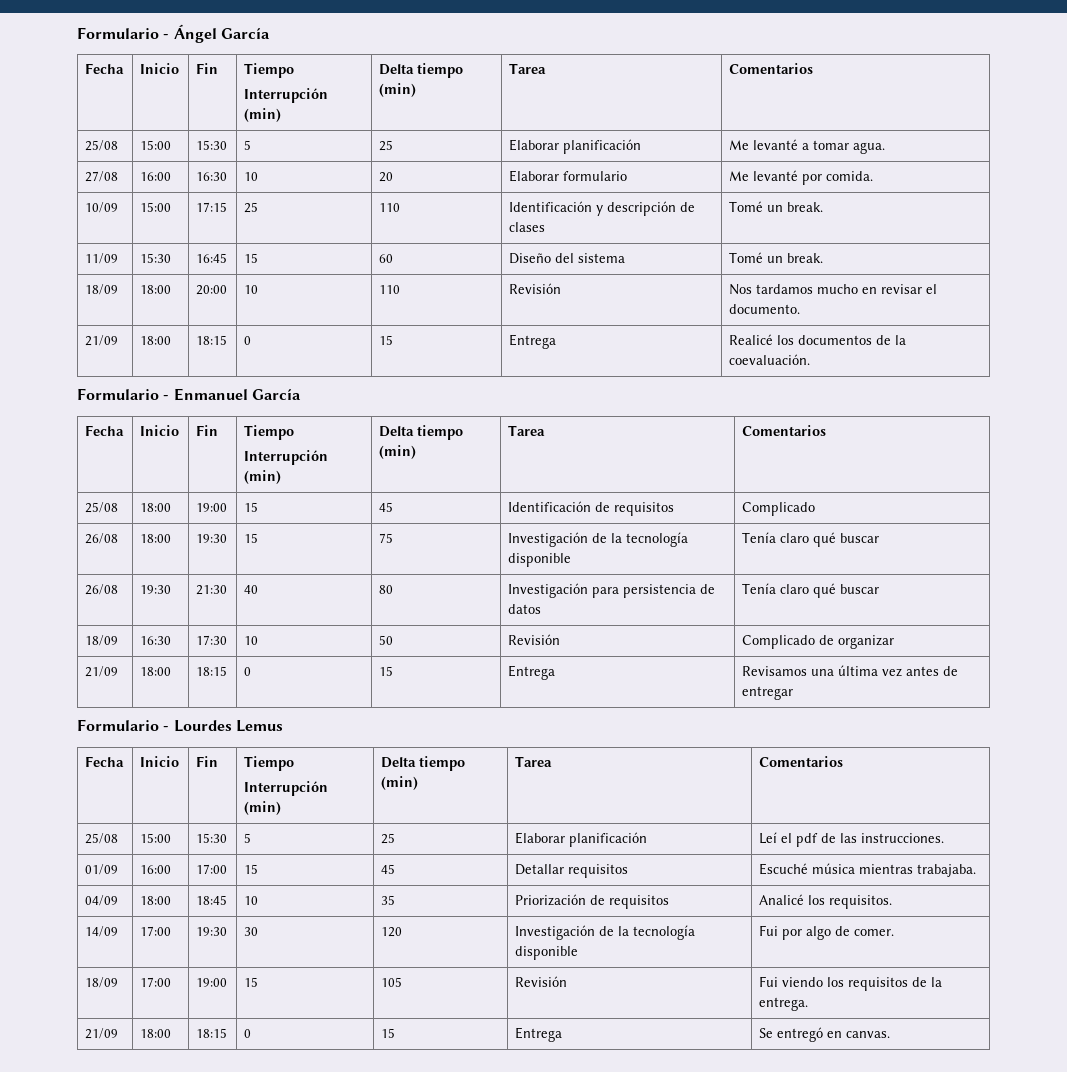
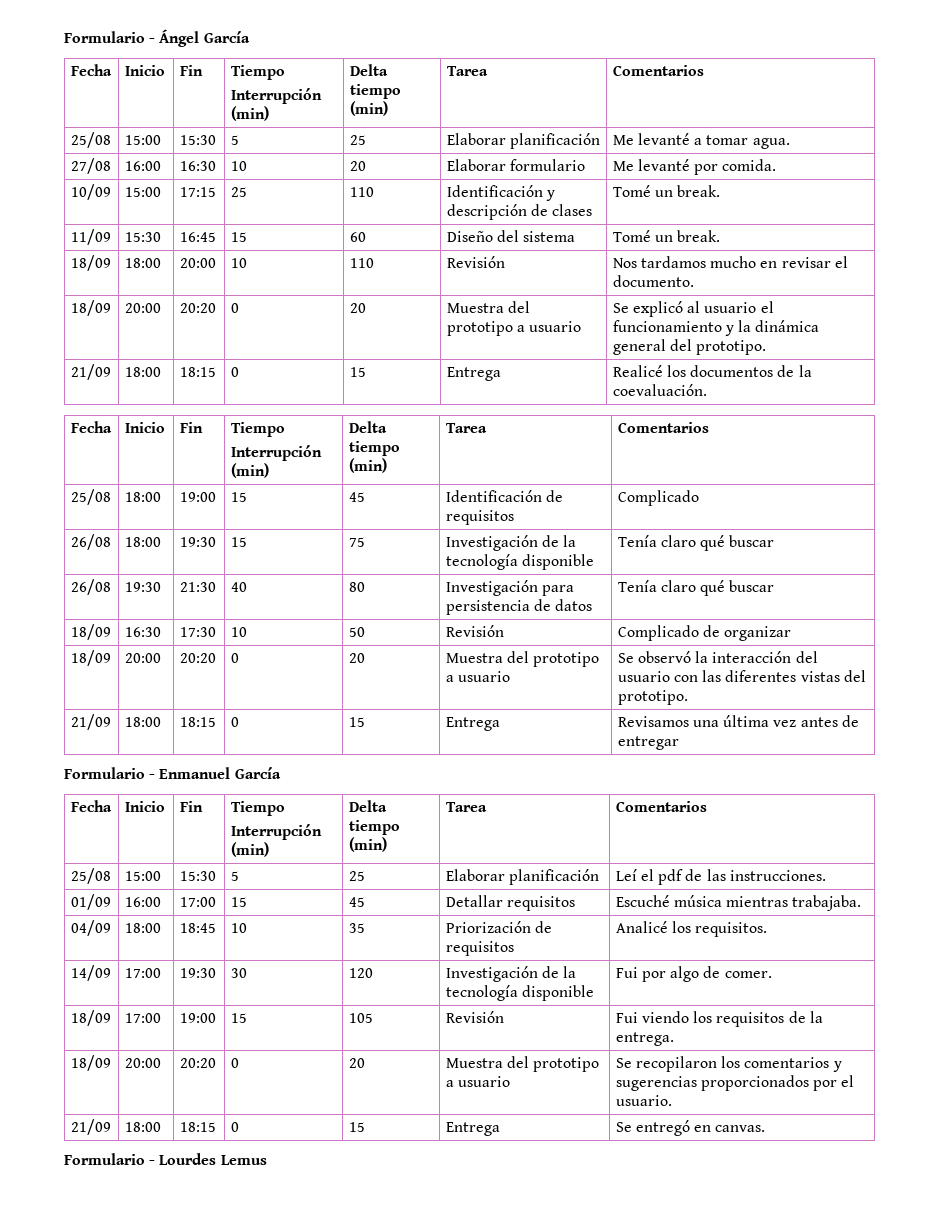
+ 18/09 | 20:00 | 20:20 | 0 | 20 | Muestra del prototipo a usuario | Se explicó al usuario el funcionamiento y la dinámica general del prototipo.
- Formulario - Enmanuel García
+ 18/09 | 20:00 | 20:20 | 0 | 20 | Muestra del prototipo a usuario | Se observó la interacción del usuario con las diferentes vistas del prototipo.
- Formulario - Lourdes Lemus
+ Formulario - Enmanuel García
+ 18/09 | 20:00 | 20:20 | 0 | 20 | Muestra del prototipo a usuario | Se recopilaron los comentarios y sugerencias proporcionados por el usuario.
+ Formulario - Lourdes Lemus

